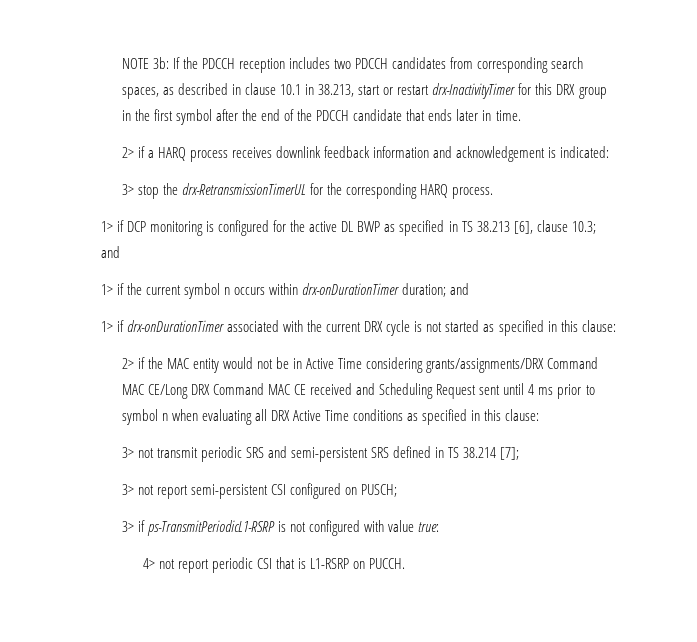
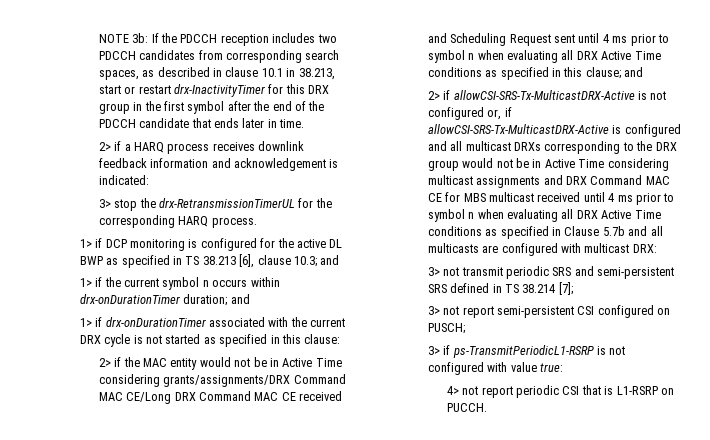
- 2> if the MAC entity would not be in Active Time considering grants/assignments/DRX Command MAC CE/Long DRX Command MAC CE received and Scheduling Request sent until 4 ms prior to symbol n when evaluating all DRX Active Time conditions as specified in this clause:
+ 2> if the MAC entity would not be in Active Time considering grants/assignments/DRX Command MAC CE/Long DRX Command MAC CE received and Scheduling Request sent until 4 ms prior to symbol n when evaluating all DRX Active Time conditions as specified in this clause; and
+ 2> if allowCSI-SRS-Tx-MulticastDRX-Active is not configured or, if allowCSI-SRS-Tx-MulticastDRX-Active is configured and all multicast DRXs corresponding to the DRX group would not be in Active Time considering multicast assignments and DRX Command MAC CE for MBS multicast received until 4 ms prior to symbol n when evaluating all DRX Active Time conditions as specified in Clause 5.7b and all multicasts are configured with multicast DRX:

